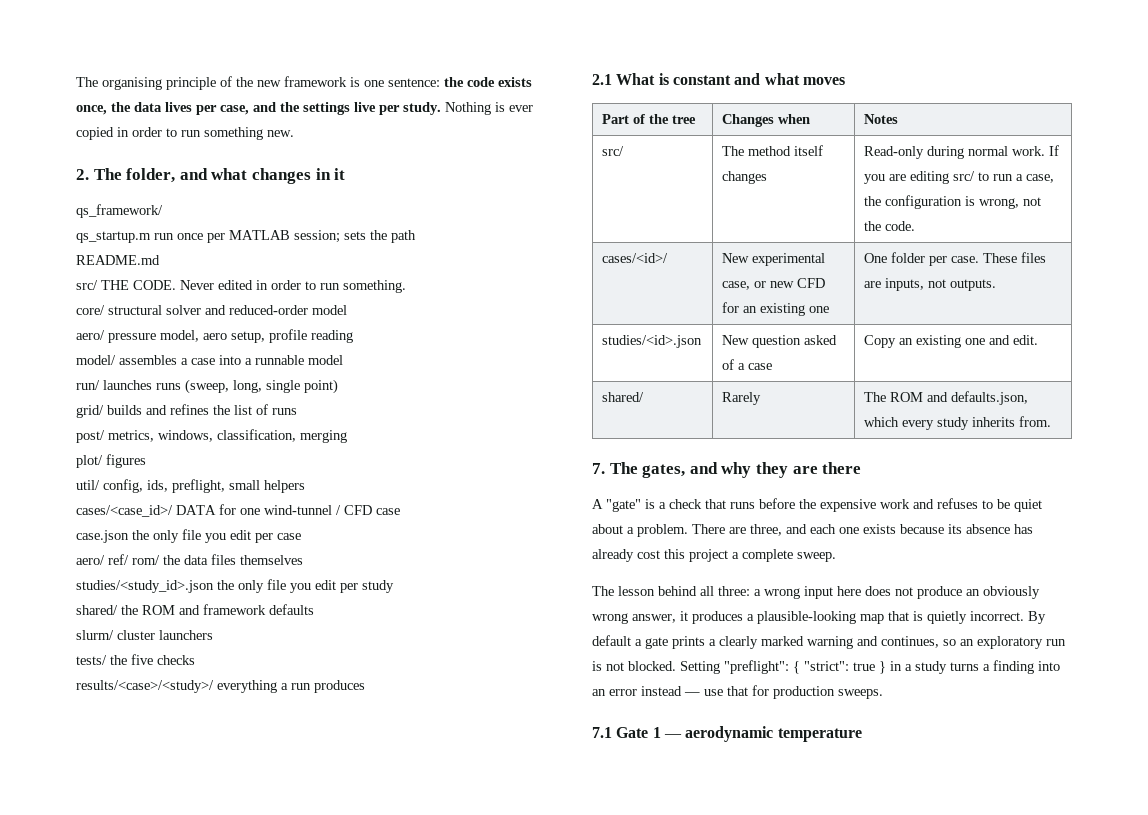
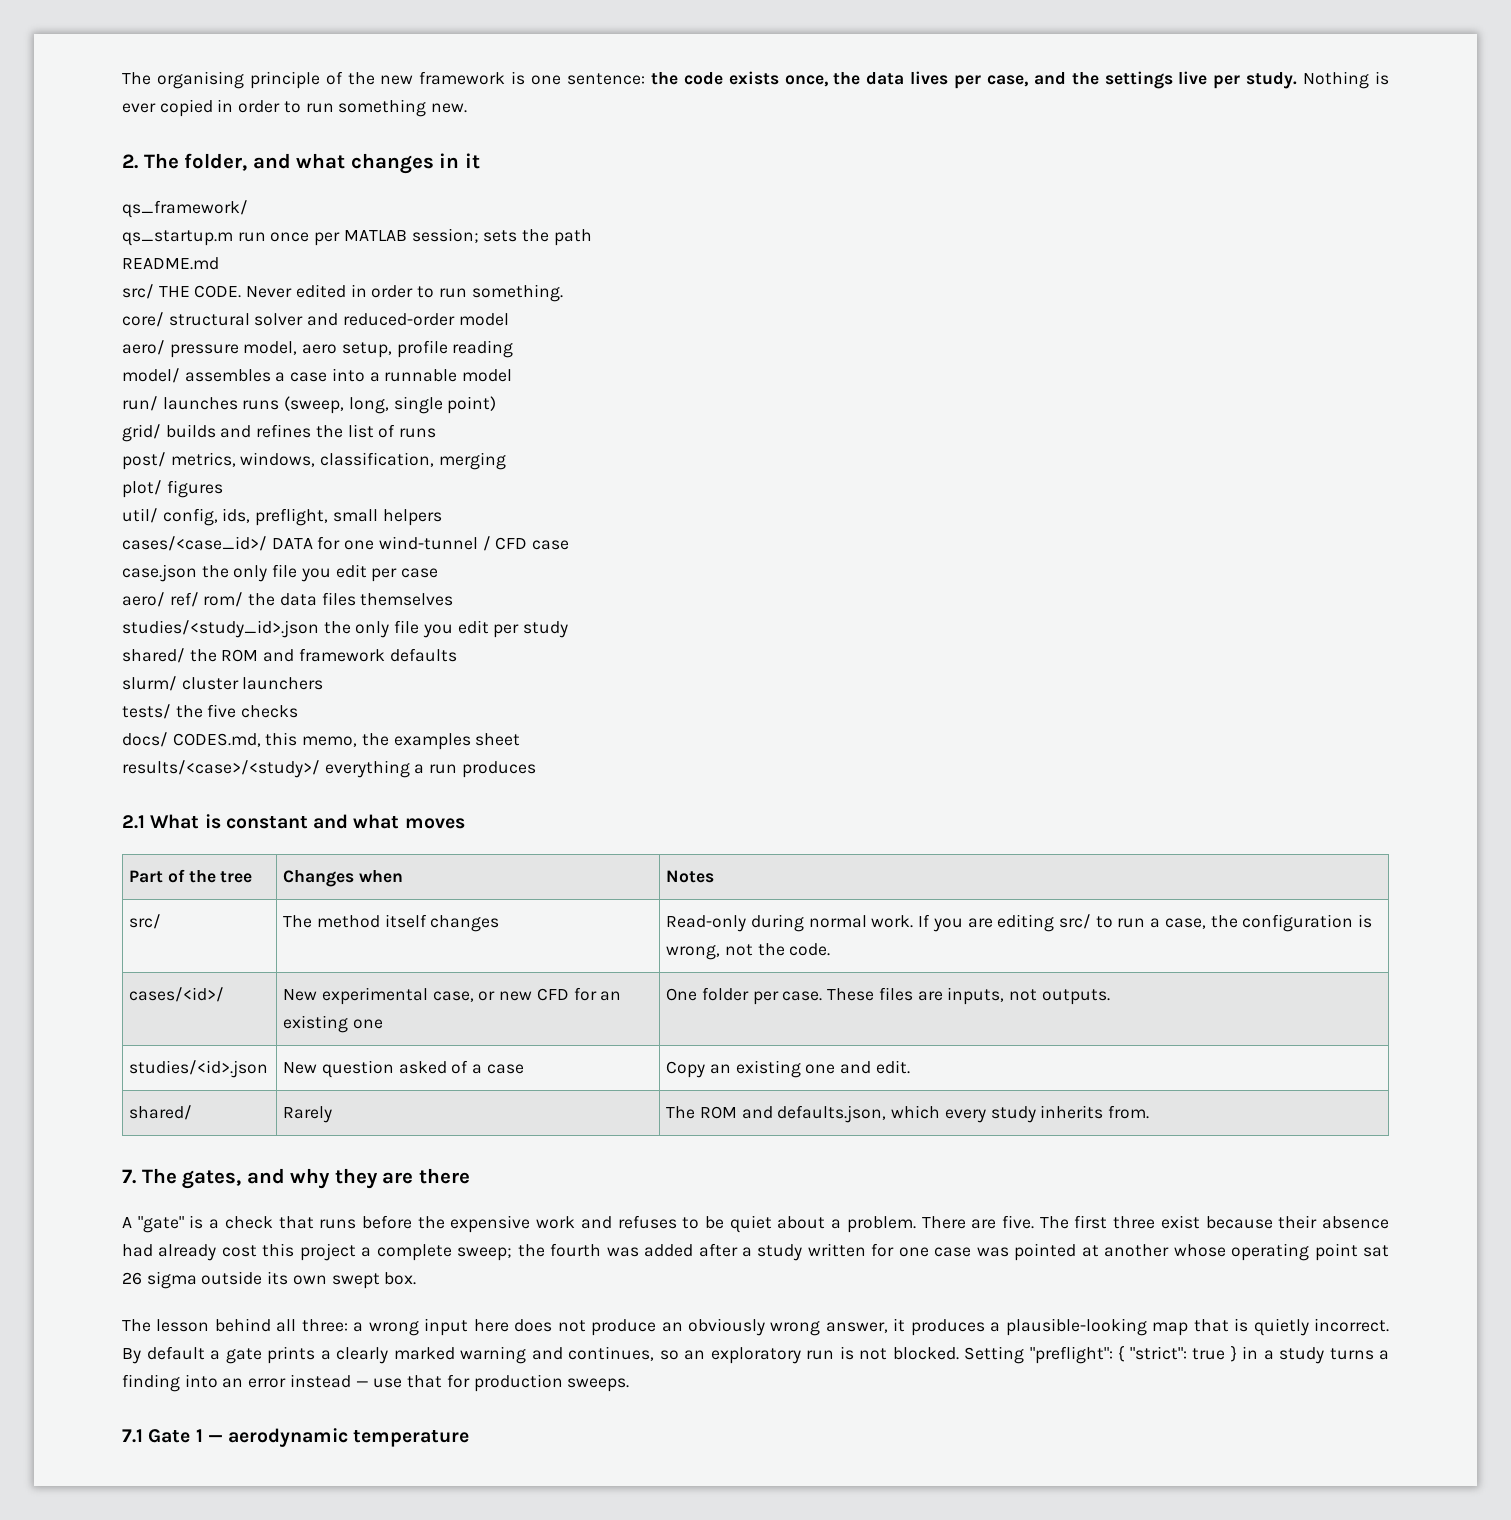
+ docs/ CODES.md, this memo, the examples sheet
- There are three, and each one exists because its absence has already cost this project a complete sweep.
+ There are five. The first three exist because their absence had already cost this project a complete sweep; the fourth was added after a study written for one case was pointed at another whose operating point sat 26 sigma outside its own swept box.

